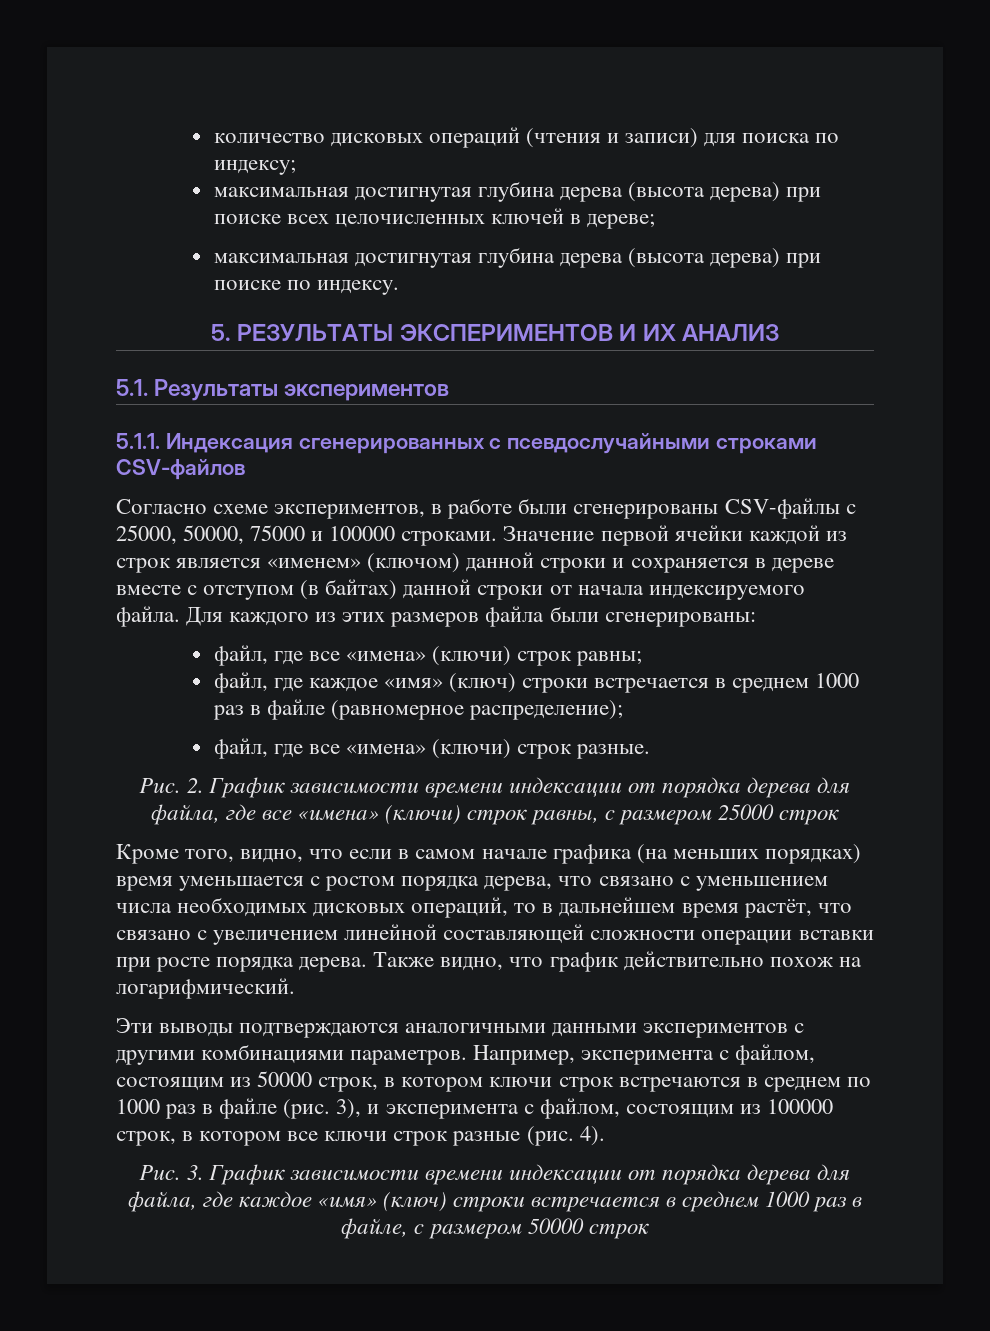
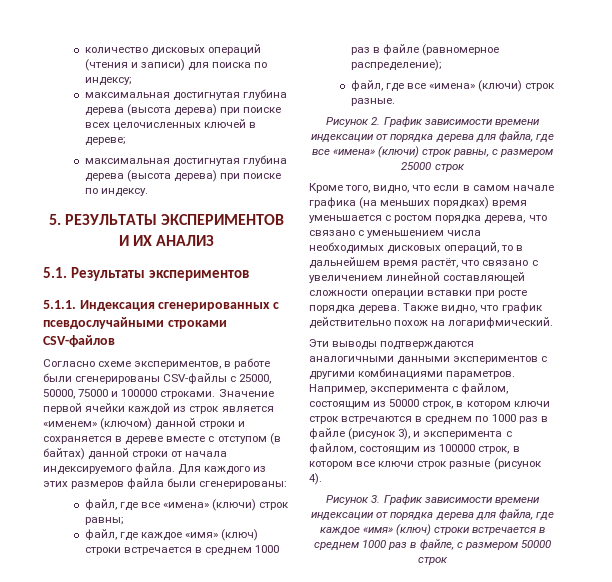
- Рис. 2. График зависимости времени индексации от порядка дерева для файла, где все «имена» (ключи) строк равны, с размером 25000 строк
+ Рисунок 2. График зависимости времени индексации от порядка дерева для файла, где все «имена» (ключи) строк равны, с размером 25000 строк
- Например, эксперимента с файлом, состоящим из 50000 строк, в котором ключи строк встречаются в среднем по 1000 раз в файле (рис. 3), и эксперимента с файлом, состоящим из 100000 строк, в котором все ключи строк разные (рис. 4).
+ Например, эксперимента с файлом, состоящим из 50000 строк, в котором ключи строк встречаются в среднем по 1000 раз в файле (рисунок 3), и эксперимента с файлом, состоящим из 100000 строк, в котором все ключи строк разные (рисунок 4).
- Рис. 3. График зависимости времени индексации от порядка дерева для файла, где каждое «имя» (ключ) строки встречается в среднем 1000 раз в файле, с размером 50000 строк
+ Рисунок 3. График зависимости времени индексации от порядка дерева для файла, где каждое «имя» (ключ) строки встречается в среднем 1000 раз в файле, с размером 50000 строк

